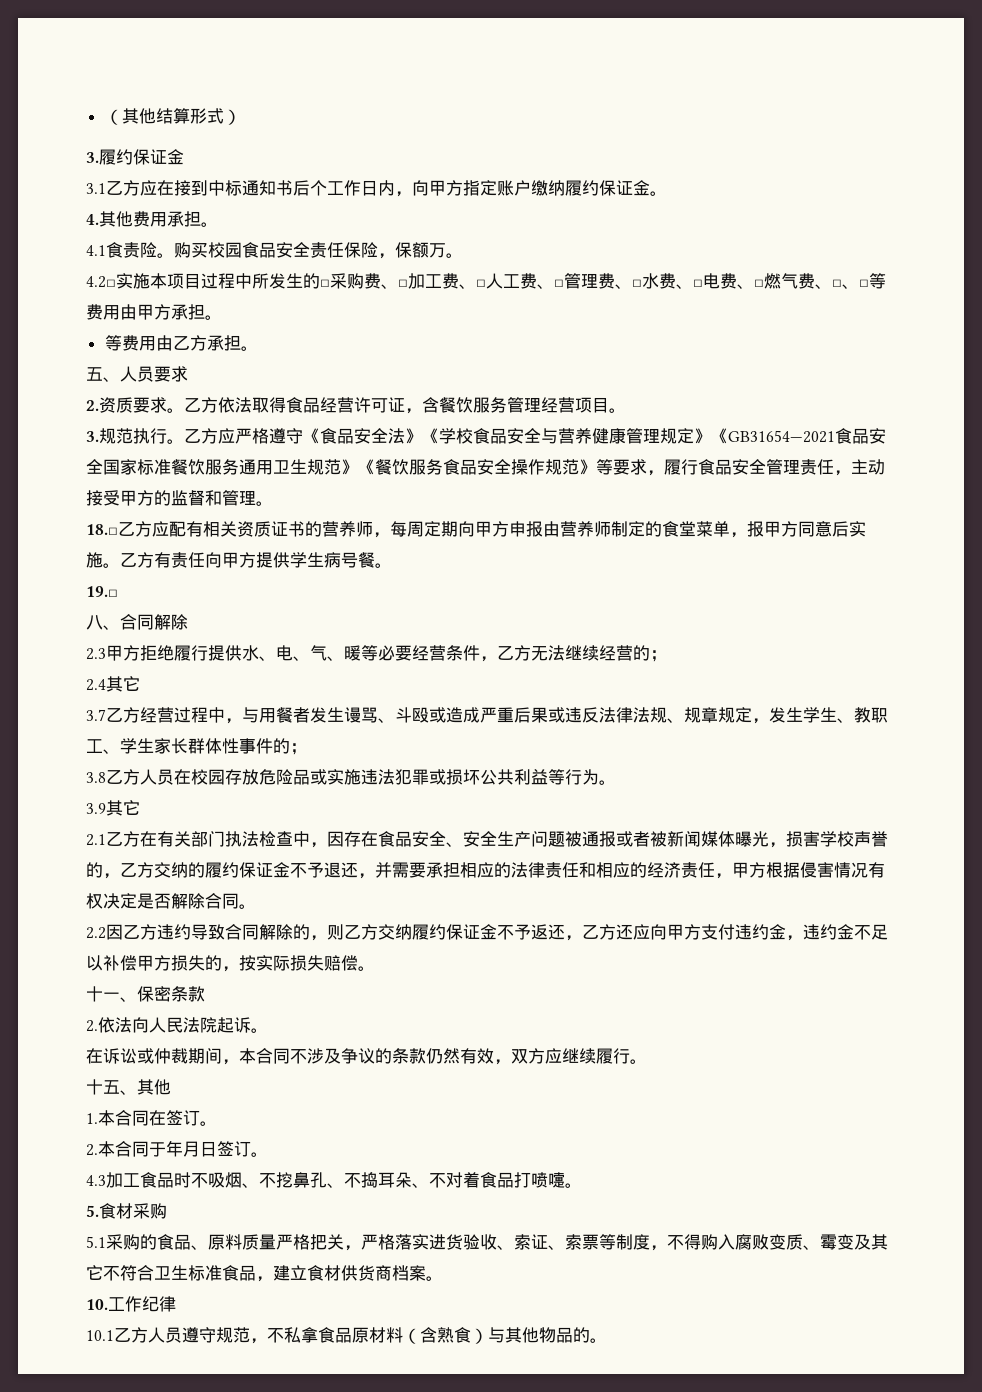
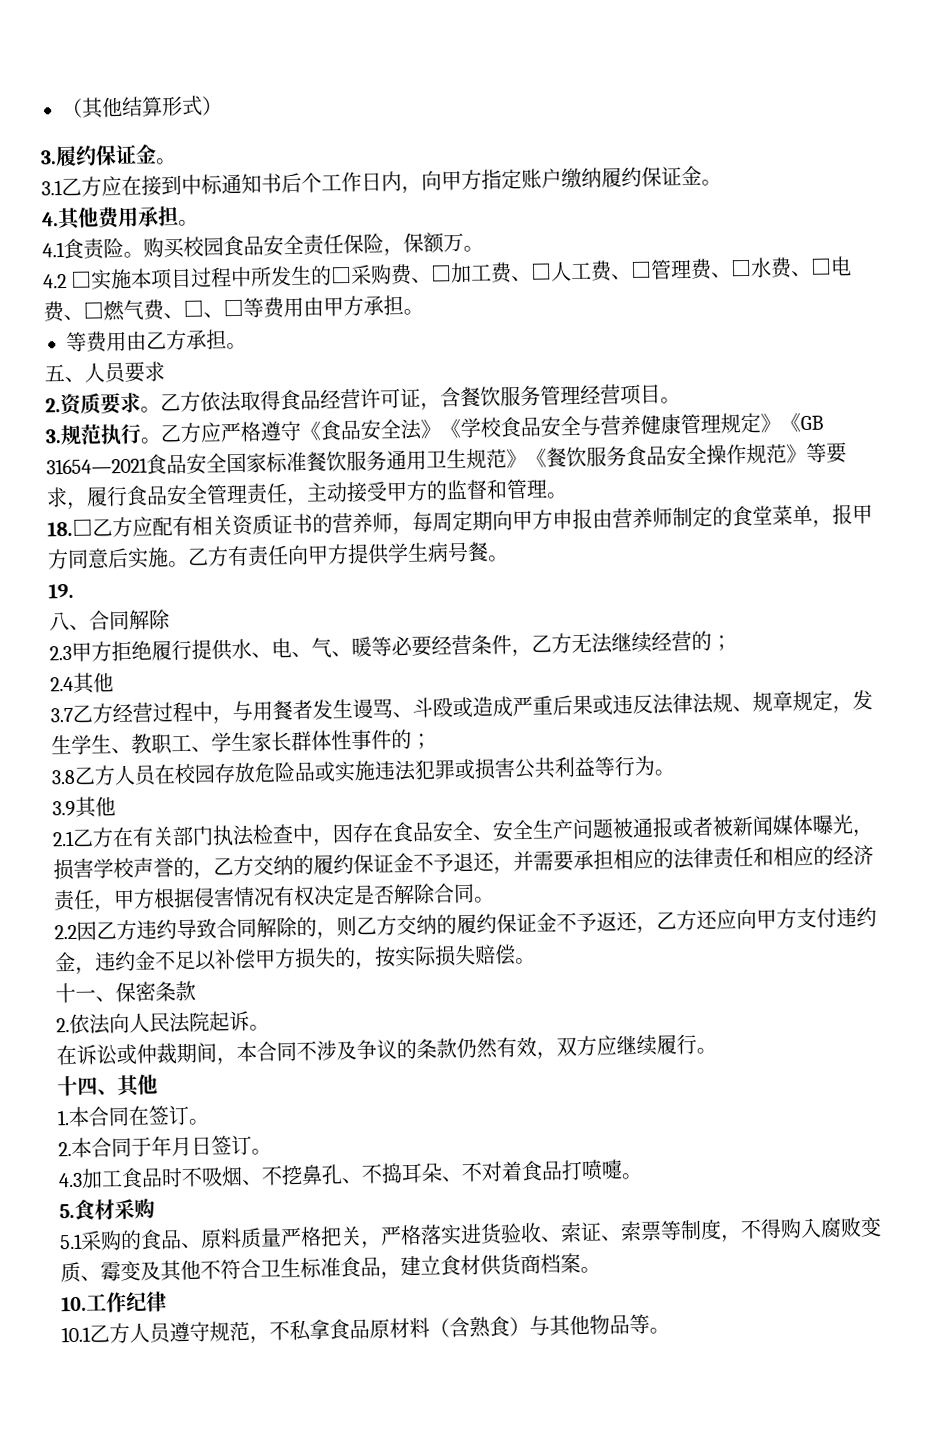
- 3.履约保证金
+ 3.履约保证金。
- 4.2□实施本项目过程中所发生的□采购费、□加工费、□人工费、□管理费、□水费、□电费、□燃气费、□、□等费用由甲方承担。
+ 4.2 □实施本项目过程中所发生的□采购费、□加工费、□人工费、□管理费、□水费、□电费、□燃气费、□、□等费用由甲方承担。
- 乙方应严格遵守《食品安全法》《学校食品安全与营养健康管理规定》《GB31654—2021食品安全国家标准餐饮服务通用卫生规范》《餐饮服务食品安全操作规范》等要求，履行食品安全管理责任，主动接受甲方的监督和管理。
+ 乙方应严格遵守《食品安全法》《学校食品安全与营养健康管理规定》《GB 31654—2021食品安全国家标准餐饮服务通用卫生规范》《餐饮服务食品安全操作规范》等要求，履行食品安全管理责任，主动接受甲方的监督和管理。
- 19.□
+ 19.
- 2.4其它
+ 2.4其他
- 3.8乙方人员在校园存放危险品或实施违法犯罪或损坏公共利益等行为。
+ 3.8乙方人员在校园存放危险品或实施违法犯罪或损害公共利益等行为。
- 3.9其它
+ 3.9其他
- 2.2因乙方违约导致合同解除的，则乙方交纳履约保证金不予返还，乙方还应向甲方支付违约金，违约金不足以补偿甲方损失的，按实际损失赔偿。
+ 2.2因乙方违约导致合同解除的，则乙方交纳的履约保证金不予返还，乙方还应向甲方支付违约金，违约金不足以补偿甲方损失的，按实际损失赔偿。
- 十五、其他
+ 十四、其他
- 5.1采购的食品、原料质量严格把关，严格落实进货验收、索证、索票等制度，不得购入腐败变质、霉变及其它不符合卫生标准食品，建立食材供货商档案。
+ 5.1采购的食品、原料质量严格把关，严格落实进货验收、索证、索票等制度，不得购入腐败变质、霉变及其他不符合卫生标准食品，建立食材供货商档案。
- 10.1乙方人员遵守规范，不私拿食品原材料（含熟食）与其他物品的。
+ 10.1乙方人员遵守规范，不私拿食品原材料（含熟食）与其他物品等。

